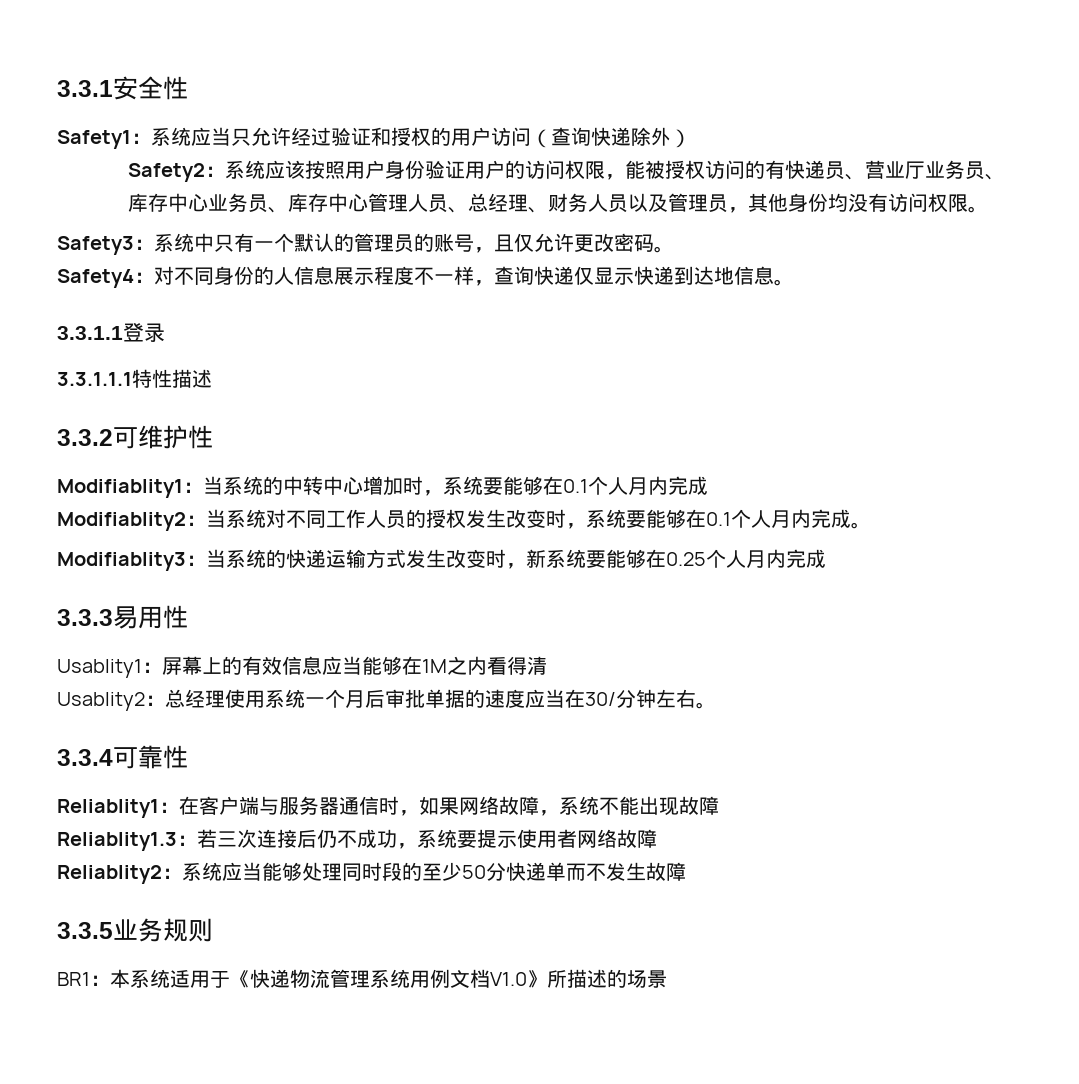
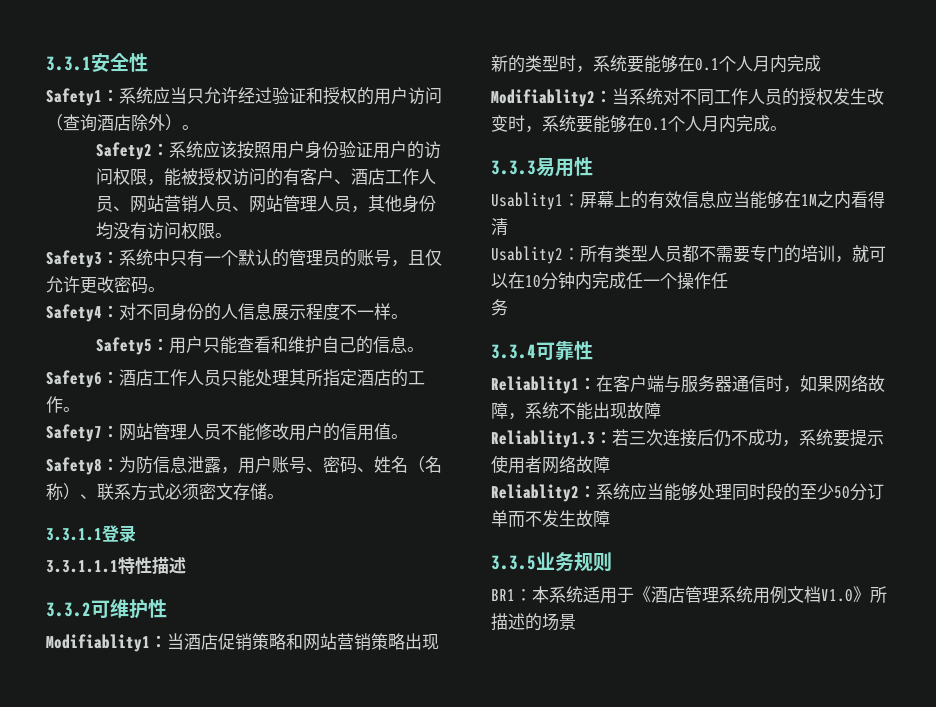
- Safety1：系统应当只允许经过验证和授权的用户访问（查询快递除外）
+ Safety1：系统应当只允许经过验证和授权的用户访问（查询酒店除外）。
- Safety2：系统应该按照用户身份验证用户的访问权限，能被授权访问的有快递员、营业厅业务员、库存中心业务员、库存中心管理人员、总经理、财务人员以及管理员，其他身份均没有访问权限。
+ Safety2：系统应该按照用户身份验证用户的访问权限，能被授权访问的有客户、酒店工作人员、网站营销人员、网站管理人员，其他身份均没有访问权限。
- Safety4：对不同身份的人信息展示程度不一样，查询快递仅显示快递到达地信息。
+ Safety4：对不同身份的人信息展示程度不一样。
+ Safety5：用户只能查看和维护自己的信息。
+ Safety6：酒店工作人员只能处理其所指定酒店的工作。
+ Safety7：网站管理人员不能修改用户的信用值。
+ Safety8：为防信息泄露，用户账号、密码、姓名（名称）、联系方式必须密文存储。
- Modifiablity1：当系统的中转中心增加时，系统要能够在0.1个人月内完成
+ Modifiablity1：当酒店促销策略和网站营销策略出现新的类型时，系统要能够在0.1个人月内完成
- Modifiablity3：当系统的快递运输方式发生改变时，新系统要能够在0.25个人月内完成
- Usablity2：总经理使用系统一个月后审批单据的速度应当在30/分钟左右。
+ Usablity2：所有类型人员都不需要专门的培训，就可以在10分钟内完成任一个操作任
+ 务
- Reliablity2：系统应当能够处理同时段的至少50分快递单而不发生故障
+ Reliablity2：系统应当能够处理同时段的至少50分订单而不发生故障
- BR1：本系统适用于《快递物流管理系统用例文档V1.0》所描述的场景
+ BR1：本系统适用于《酒店管理系统用例文档V1.0》所描述的场景

